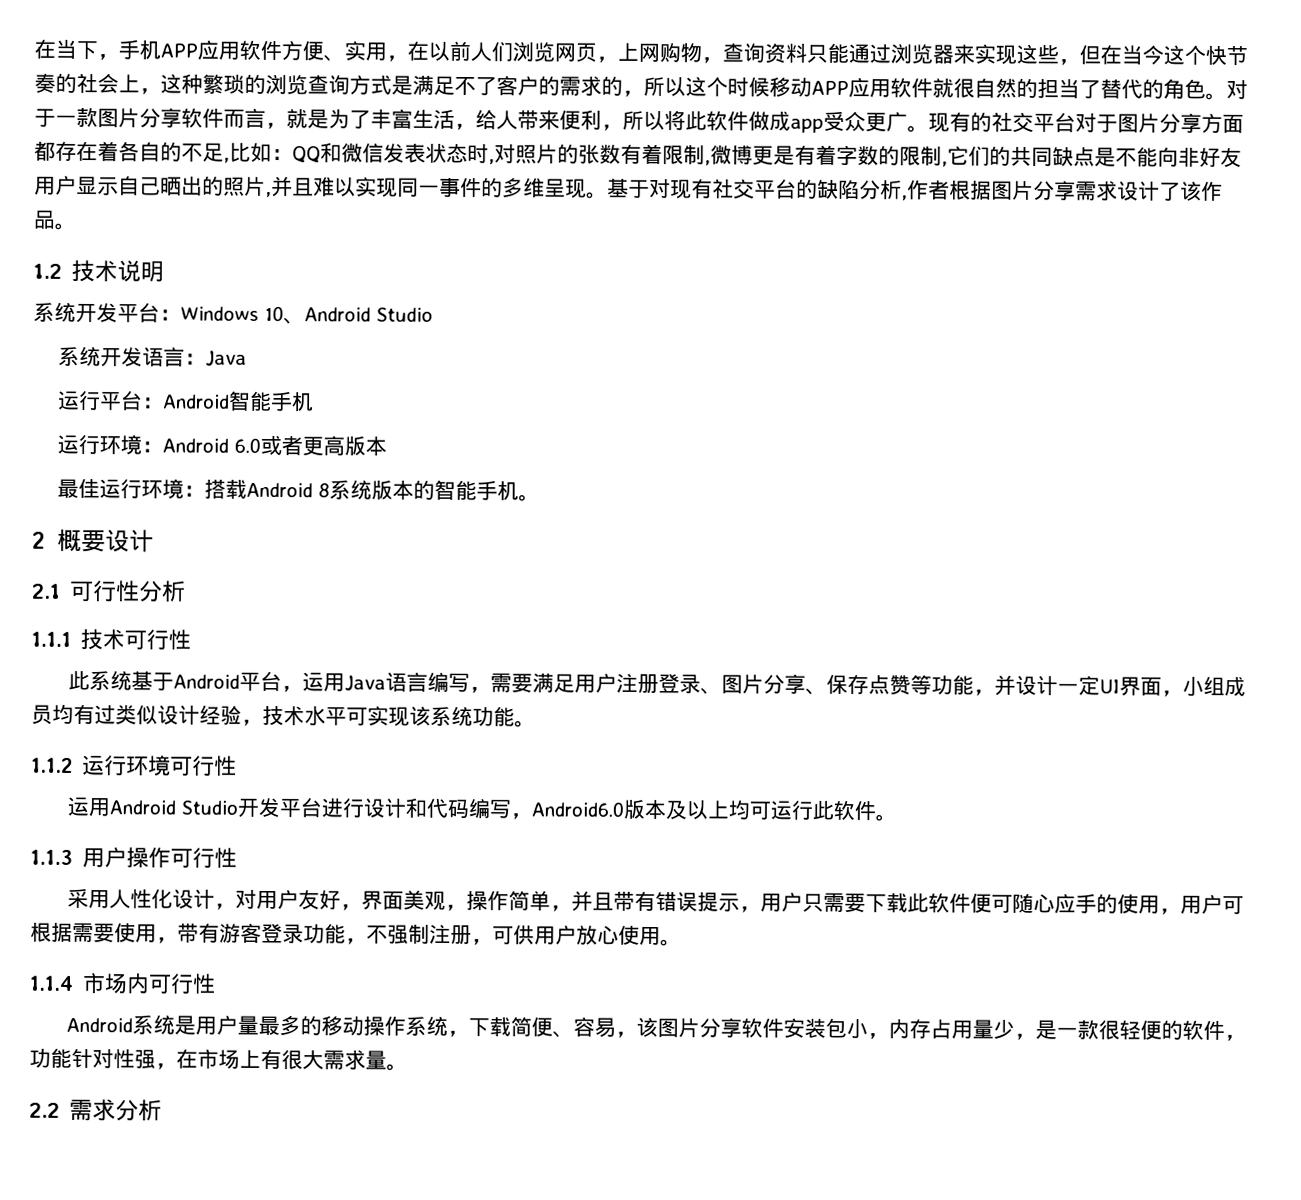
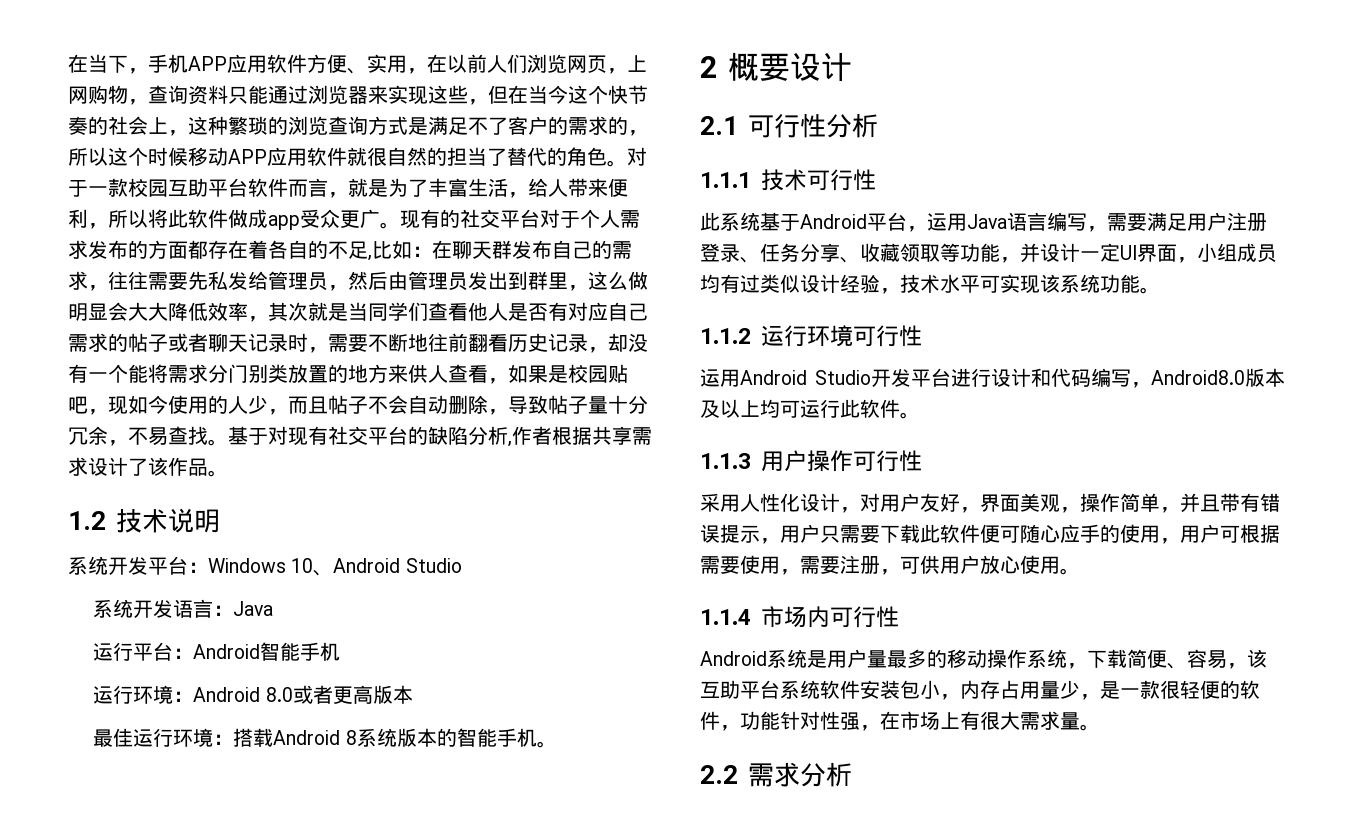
- 对于一款图片分享软件而言，就是为了丰富生活，给人带来便利，所以将此软件做成app受众更广。
+ 对于一款校园互助平台软件而言，就是为了丰富生活，给人带来便利，所以将此软件做成app受众更广。
- 现有的社交平台对于图片分享方面都存在着各自的不足,比如：QQ和微信发表状态时,对照片的张数有着限制,微博更是有着字数的限制,它们的共同缺点是不能向非好友用户显示自己晒出的照片,并且难以实现同一事件的多维呈现。
+ 现有的社交平台对于个人需求发布的方面都存在着各自的不足,比如：在聊天群发布自己的需求，往往需要先私发给管理员，然后由管理员发出到群里，这么做明显会大大降低效率，其次就是当同学们查看他人是否有对应自己需求的帖子或者聊天记录时，需要不断地往前翻看历史记录，却没有一个能将需求分门别类放置的地方来供人查看，如果是校园贴吧，现如今使用的人少，而且帖子不会自动删除，导致帖子量十分冗余，不易查找。
- 基于对现有社交平台的缺陷分析,作者根据图片分享需求设计了该作品。
+ 基于对现有社交平台的缺陷分析,作者根据共享需求设计了该作品。
- 运行环境：Android 6.0或者更高版本
+ 运行环境：Android 8.0或者更高版本
- 此系统基于Android平台，运用Java语言编写，需要满足用户注册登录、图片分享、保存点赞等功能，并设计一定UI界面，小组成员均有过类似设计经验，技术水平可实现该系统功能。
+ 此系统基于Android平台，运用Java语言编写，需要满足用户注册登录、任务分享、收藏领取等功能，并设计一定UI界面，小组成员均有过类似设计经验，技术水平可实现该系统功能。
- 运用Android Studio开发平台进行设计和代码编写，Android6.0版本及以上均可运行此软件。
+ 运用Android Studio开发平台进行设计和代码编写，Android8.0版本及以上均可运行此软件。
- 采用人性化设计，对用户友好，界面美观，操作简单，并且带有错误提示，用户只需要下载此软件便可随心应手的使用，用户可根据需要使用，带有游客登录功能，不强制注册，可供用户放心使用。
+ 采用人性化设计，对用户友好，界面美观，操作简单，并且带有错误提示，用户只需要下载此软件便可随心应手的使用，用户可根据需要使用，需要注册，可供用户放心使用。
- Android系统是用户量最多的移动操作系统，下载简便、容易，该图片分享软件安装包小，内存占用量少，是一款很轻便的软件，功能针对性强，在市场上有很大需求量。
+ Android系统是用户量最多的移动操作系统，下载简便、容易，该互助平台系统软件安装包小，内存占用量少，是一款很轻便的软件，功能针对性强，在市场上有很大需求量。

